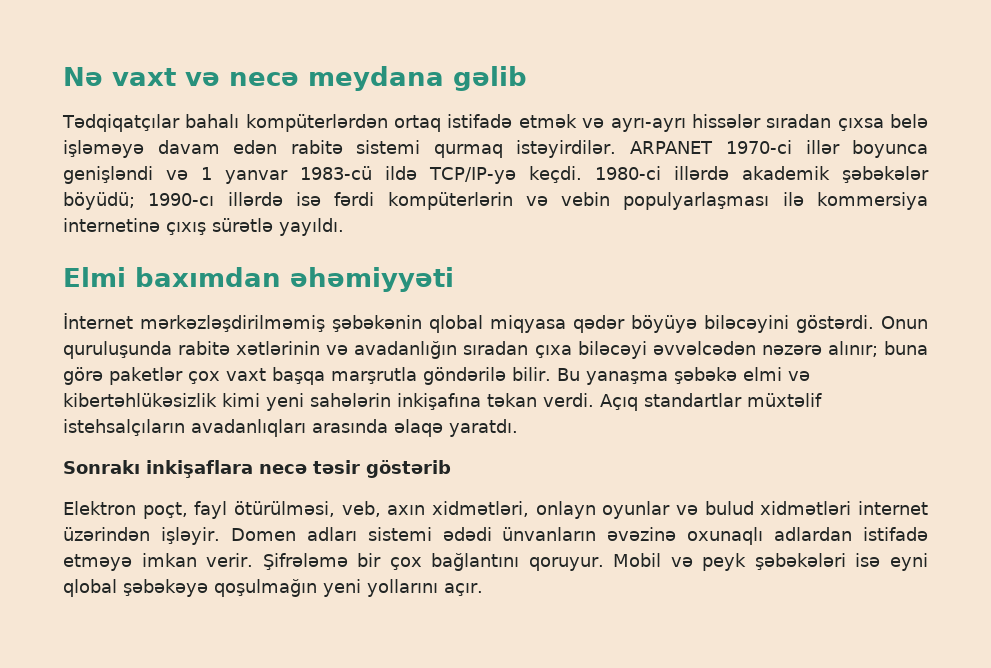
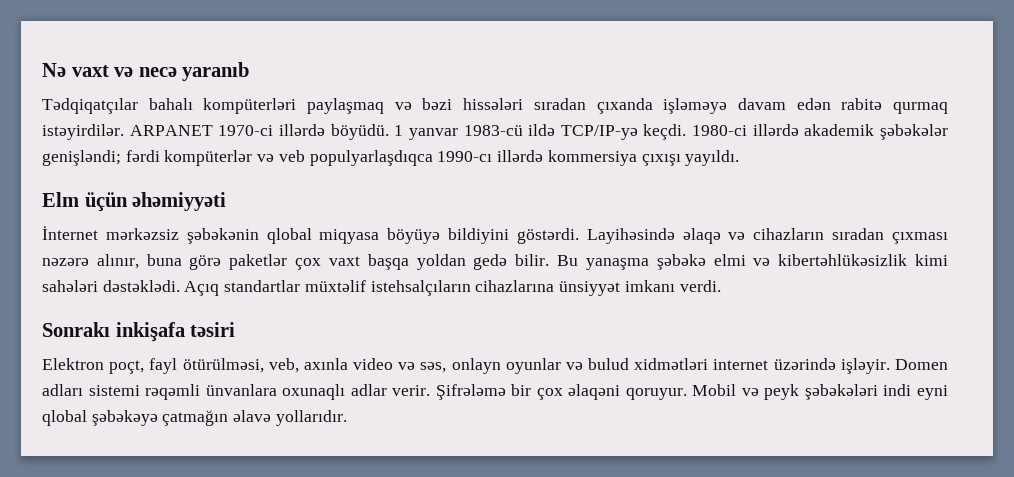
- Nə vaxt və necə meydana gəlib
+ Nə vaxt və necə yaranıb
- Tədqiqatçılar bahalı kompüterlərdən ortaq istifadə etmək və ayrı-ayrı hissələr sıradan çıxsa belə işləməyə davam edən rabitə sistemi qurmaq istəyirdilər.
+ Tədqiqatçılar bahalı kompüterləri paylaşmaq və bəzi hissələri sıradan çıxanda işləməyə davam edən rabitə qurmaq istəyirdilər.
- ARPANET 1970-ci illər boyunca genişləndi və 1 yanvar 1983-cü ildə TCP/IP-yə keçdi.
+ ARPANET 1970-ci illərdə böyüdü. 1 yanvar 1983-cü ildə TCP/IP-yə keçdi.
- 1980-ci illərdə akademik şəbəkələr böyüdü; 1990-cı illərdə isə fərdi kompüterlərin və vebin populyarlaşması ilə kommersiya internetinə çıxış sürətlə yayıldı.
+ 1980-ci illərdə akademik şəbəkələr genişləndi; fərdi kompüterlər və veb populyarlaşdıqca 1990-cı illərdə kommersiya çıxışı yayıldı.
- Elmi baxımdan əhəmiyyəti
+ Elm üçün əhəmiyyəti
- İnternet mərkəzləşdirilməmiş şəbəkənin qlobal miqyasa qədər böyüyə biləcəyini göstərdi. Onun quruluşunda rabitə xətlərinin və avadanlığın sıradan çıxa biləcəyi əvvəlcədən nəzərə alınır; buna görə paketlər çox vaxt başqa marşrutla göndərilə bilir.
+ İnternet mərkəzsiz şəbəkənin qlobal miqyasa böyüyə bildiyini göstərdi. Layihəsində əlaqə və cihazların sıradan çıxması nəzərə alınır, buna görə paketlər çox vaxt başqa yoldan gedə bilir.
- Bu yanaşma şəbəkə elmi və kibertəhlükəsizlik kimi yeni sahələrin inkişafına təkan verdi. Açıq standartlar müxtəlif istehsalçıların avadanlıqları arasında əlaqə yaratdı.
- Sonrakı inkişaflara necə təsir göstərib
+ Bu yanaşma şəbəkə elmi və kibertəhlükəsizlik kimi sahələri dəstəklədi. Açıq standartlar müxtəlif istehsalçıların cihazlarına ünsiyyət imkanı verdi.
+ Sonrakı inkişafa təsiri
- Elektron poçt, fayl ötürülməsi, veb, axın xidmətləri, onlayn oyunlar və bulud xidmətləri internet üzərindən işləyir.
+ Elektron poçt, fayl ötürülməsi, veb, axınla video və səs, onlayn oyunlar və bulud xidmətləri internet üzərində işləyir.
- Domen adları sistemi ədədi ünvanların əvəzinə oxunaqlı adlardan istifadə etməyə imkan verir.
+ Domen adları sistemi rəqəmli ünvanlara oxunaqlı adlar verir.
- Şifrələmə bir çox bağlantını qoruyur.
+ Şifrələmə bir çox əlaqəni qoruyur.
- Mobil və peyk şəbəkələri isə eyni qlobal şəbəkəyə qoşulmağın yeni yollarını açır.
+ Mobil və peyk şəbəkələri indi eyni qlobal şəbəkəyə çatmağın əlavə yollarıdır.

